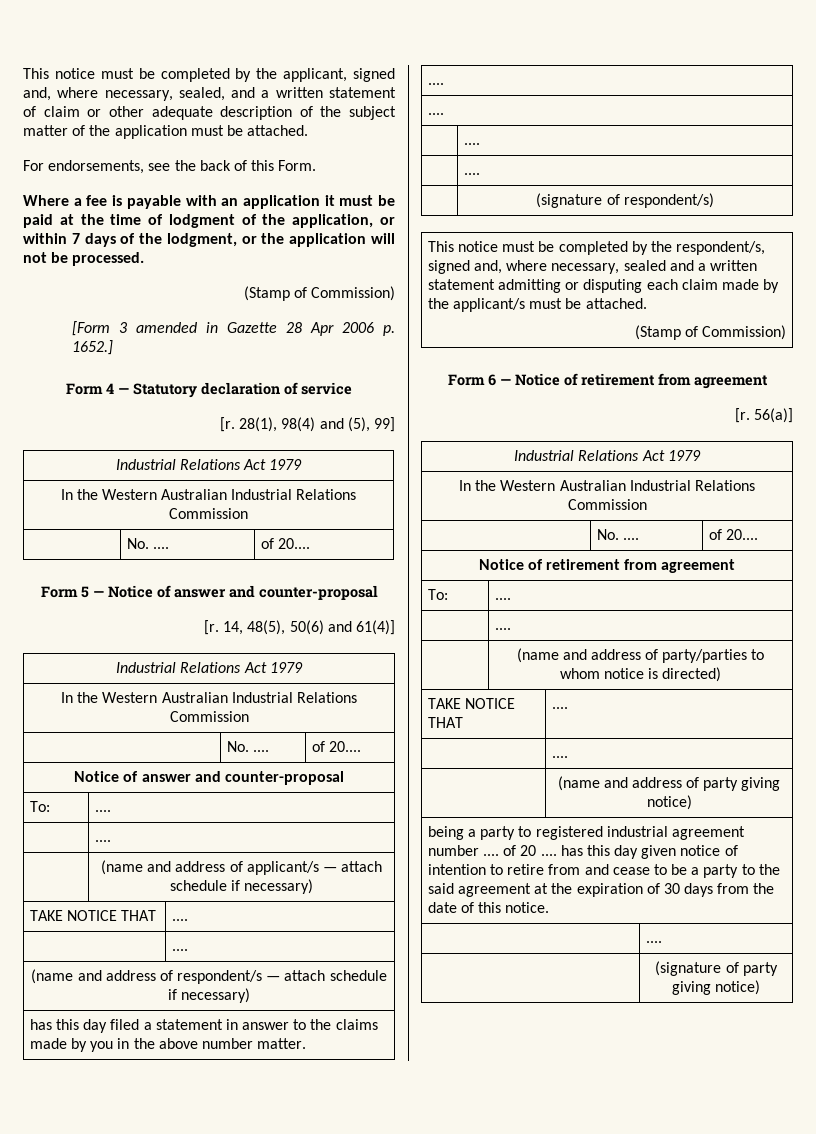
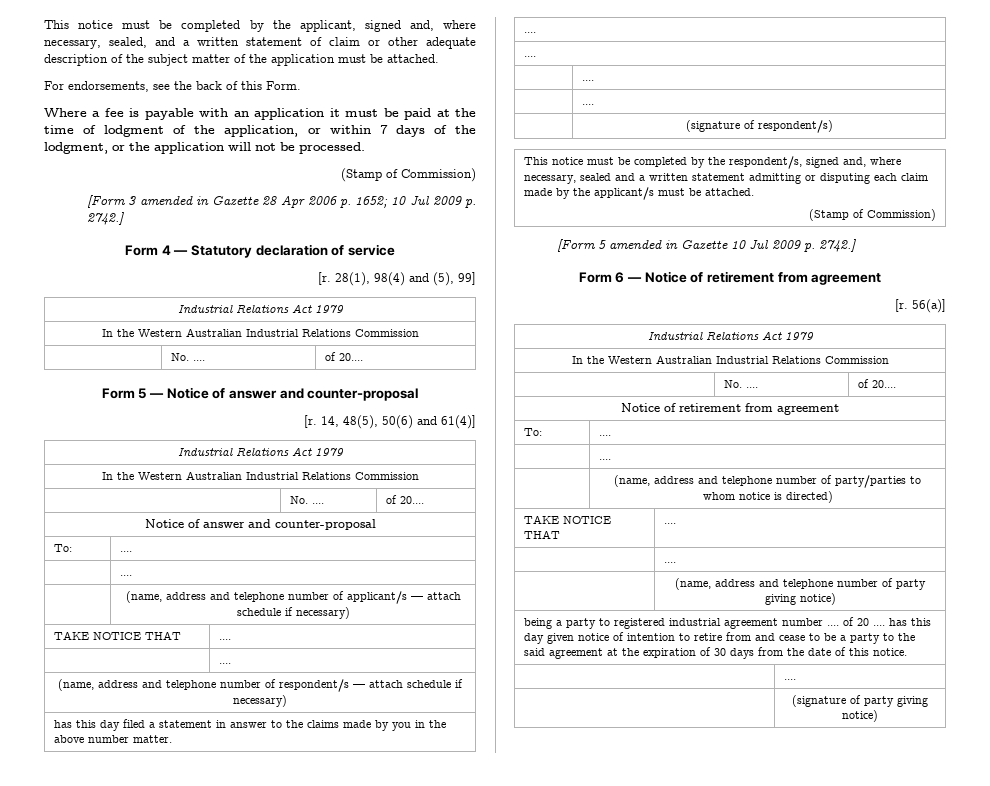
- [Form 3 amended in Gazette 28 Apr 2006 p. 1652.]
+ [Form 3 amended in Gazette 28 Apr 2006 p. 1652; 10 Jul 2009 p. 2742.]
- | (name and address of applicant/s — attach schedule if necessary)
+ | (name, address and telephone number of applicant/s — attach schedule if necessary)
- (name and address of respondent/s — attach schedule if necessary)
+ (name, address and telephone number of respondent/s — attach schedule if necessary)
+ [Form 5 amended in Gazette 10 Jul 2009 p. 2742.]
- | (name and address of party/parties to whom notice is directed)
+ | (name, address and telephone number of party/parties to whom notice is directed)
- | (name and address of party giving notice)
+ | (name, address and telephone number of party giving notice)

